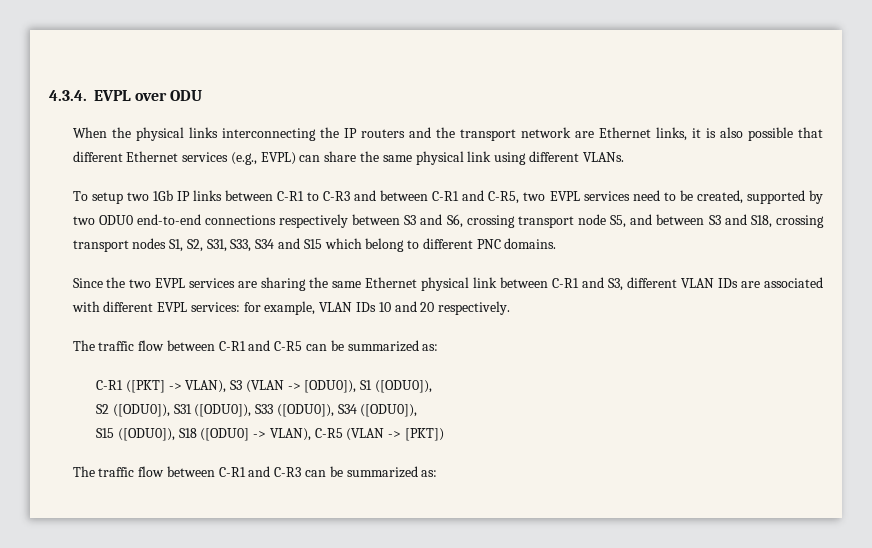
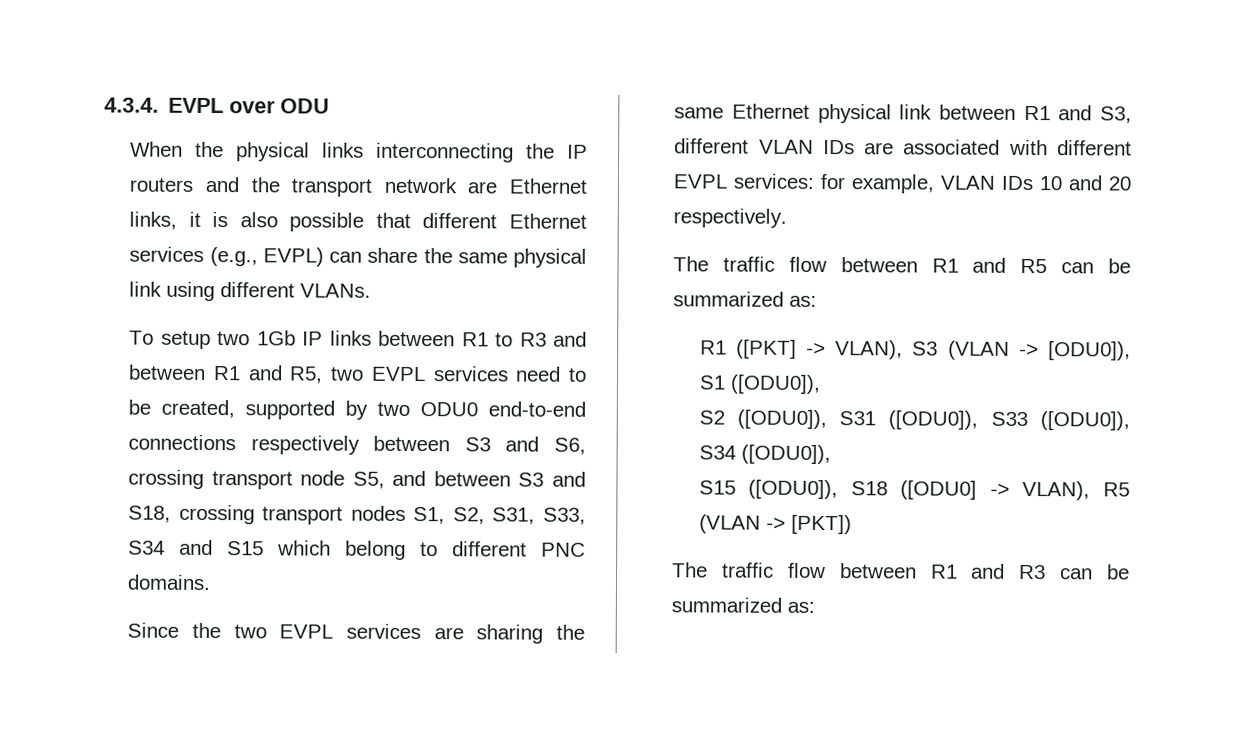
- To setup two 1Gb IP links between C-R1 to C-R3 and between C-R1 and C-R5, two EVPL services need to be created, supported by two ODU0 end-to-end connections respectively between S3 and S6, crossing transport node S5, and between S3 and S18, crossing transport nodes S1, S2, S31, S33, S34 and S15 which belong to different PNC domains.
+ To setup two 1Gb IP links between R1 to R3 and between R1 and R5, two EVPL services need to be created, supported by two ODU0 end-to-end connections respectively between S3 and S6, crossing transport node S5, and between S3 and S18, crossing transport nodes S1, S2, S31, S33, S34 and S15 which belong to different PNC domains.
- Since the two EVPL services are sharing the same Ethernet physical link between C-R1 and S3, different VLAN IDs are associated with different EVPL services: for example, VLAN IDs 10 and 20 respectively.
+ Since the two EVPL services are sharing the same Ethernet physical link between R1 and S3, different VLAN IDs are associated with different EVPL services: for example, VLAN IDs 10 and 20 respectively.
- The traffic flow between C-R1 and C-R5 can be summarized as:
+ The traffic flow between R1 and R5 can be summarized as:
- C-R1 ([PKT] -> VLAN), S3 (VLAN -> [ODU0]), S1 ([ODU0]),
+ R1 ([PKT] -> VLAN), S3 (VLAN -> [ODU0]), S1 ([ODU0]),
- S15 ([ODU0]), S18 ([ODU0] -> VLAN), C-R5 (VLAN -> [PKT])
+ S15 ([ODU0]), S18 ([ODU0] -> VLAN), R5 (VLAN -> [PKT])
- The traffic flow between C-R1 and C-R3 can be summarized as:
+ The traffic flow between R1 and R3 can be summarized as:

